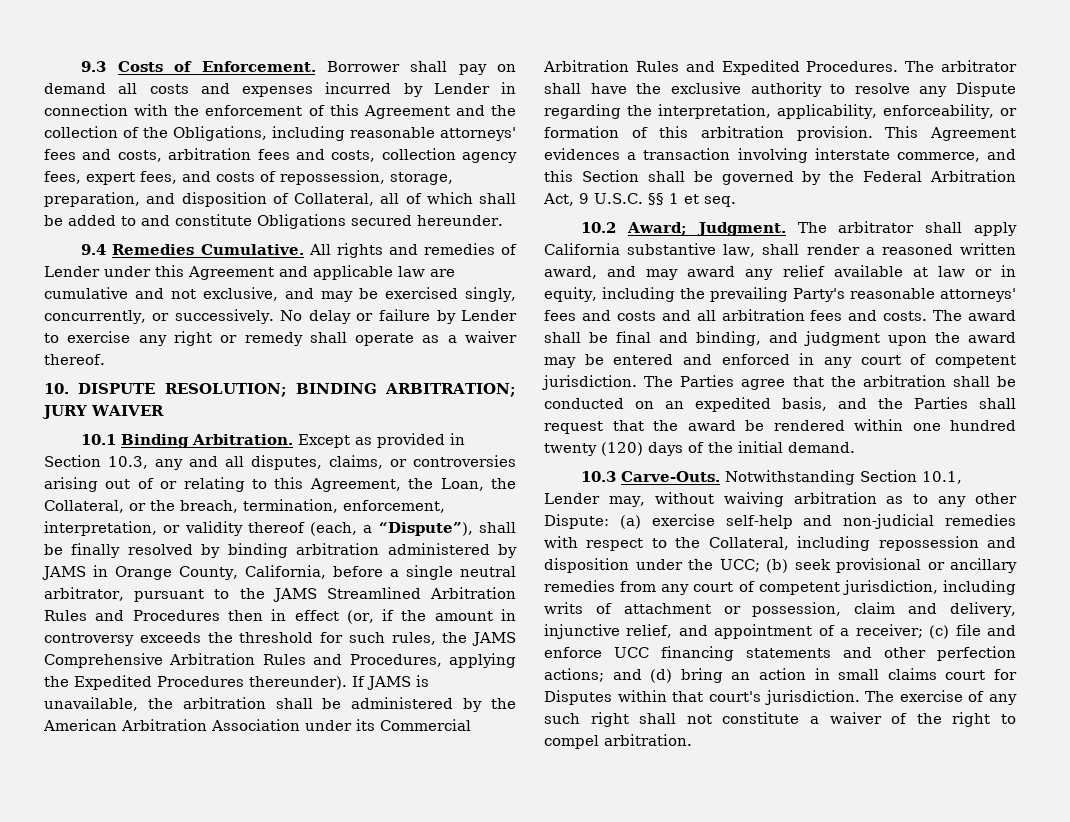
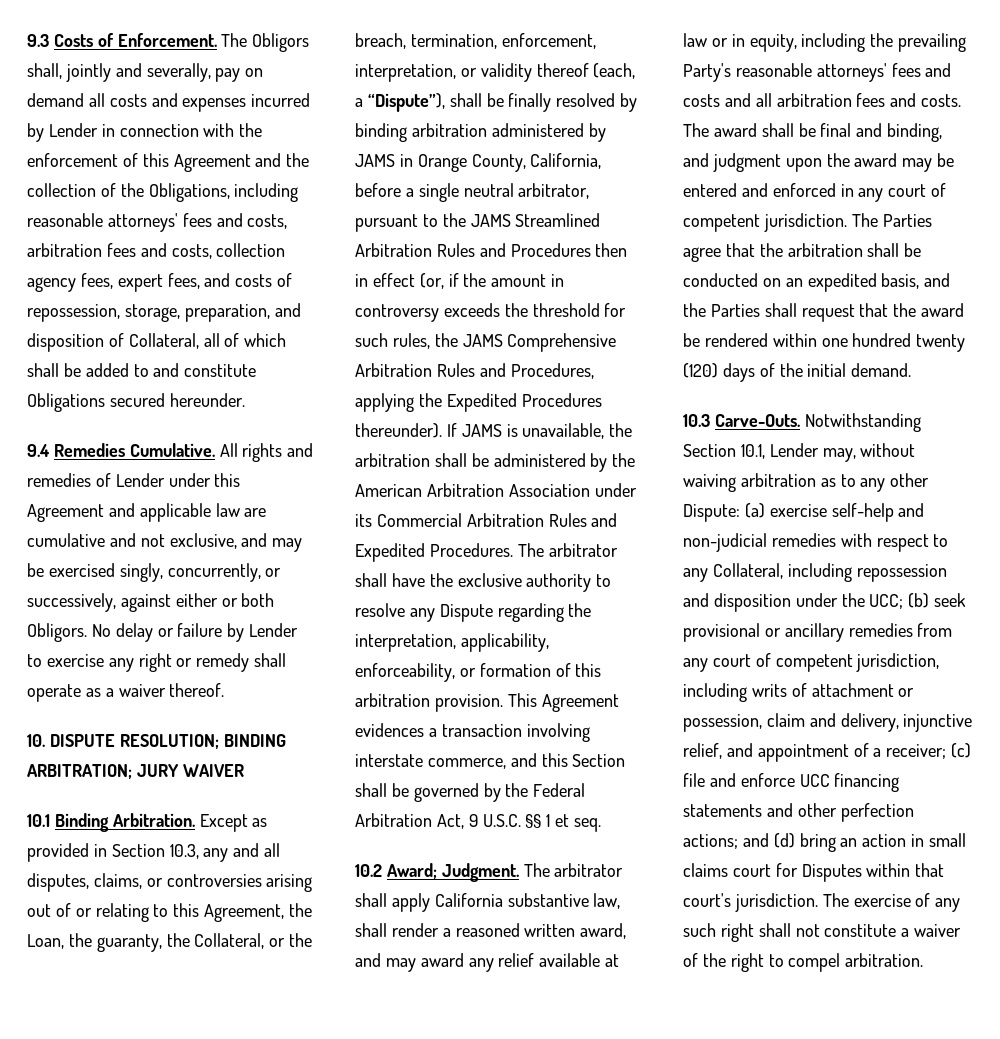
- Borrower shall pay on demand all costs and expenses incurred by Lender in connection with the enforcement of this Agreement and the collection of the Obligations, including reasonable attorneys' fees and costs, arbitration fees and costs, collection agency fees, expert fees, and costs of repossession, storage, preparation, and disposition of Collateral, all of which shall be added to and constitute Obligations secured hereunder.
+ The Obligors shall, jointly and severally, pay on demand all costs and expenses incurred by Lender in connection with the enforcement of this Agreement and the collection of the Obligations, including reasonable attorneys' fees and costs, arbitration fees and costs, collection agency fees, expert fees, and costs of repossession, storage, preparation, and disposition of Collateral, all of which shall be added to and constitute Obligations secured hereunder.
- All rights and remedies of Lender under this Agreement and applicable law are cumulative and not exclusive, and may be exercised singly, concurrently, or successively.
+ All rights and remedies of Lender under this Agreement and applicable law are cumulative and not exclusive, and may be exercised singly, concurrently, or successively, against either or both Obligors.
- Except as provided in Section 10.3, any and all disputes, claims, or controversies arising out of or relating to this Agreement, the Loan, the Collateral, or the breach, termination, enforcement, interpretation, or validity thereof (each, a “Dispute”), shall be finally resolved by binding arbitration administered by JAMS in Orange County, California, before a single neutral arbitrator, pursuant to the JAMS Streamlined Arbitration Rules and Procedures then in effect (or, if the amount in controversy exceeds the threshold for such rules, the JAMS Comprehensive Arbitration Rules and Procedures, applying the Expedited Procedures thereunder).
+ Except as provided in Section 10.3, any and all disputes, claims, or controversies arising out of or relating to this Agreement, the Loan, the guaranty, the Collateral, or the breach, termination, enforcement, interpretation, or validity thereof (each, a “Dispute”), shall be finally resolved by binding arbitration administered by JAMS in Orange County, California, before a single neutral arbitrator, pursuant to the JAMS Streamlined Arbitration Rules and Procedures then in effect (or, if the amount in controversy exceeds the threshold for such rules, the JAMS Comprehensive Arbitration Rules and Procedures, applying the Expedited Procedures thereunder).
- (a) exercise self-help and non-judicial remedies with respect to the Collateral, including repossession and disposition under the UCC;
+ (a) exercise self-help and non-judicial remedies with respect to any Collateral, including repossession and disposition under the UCC;

